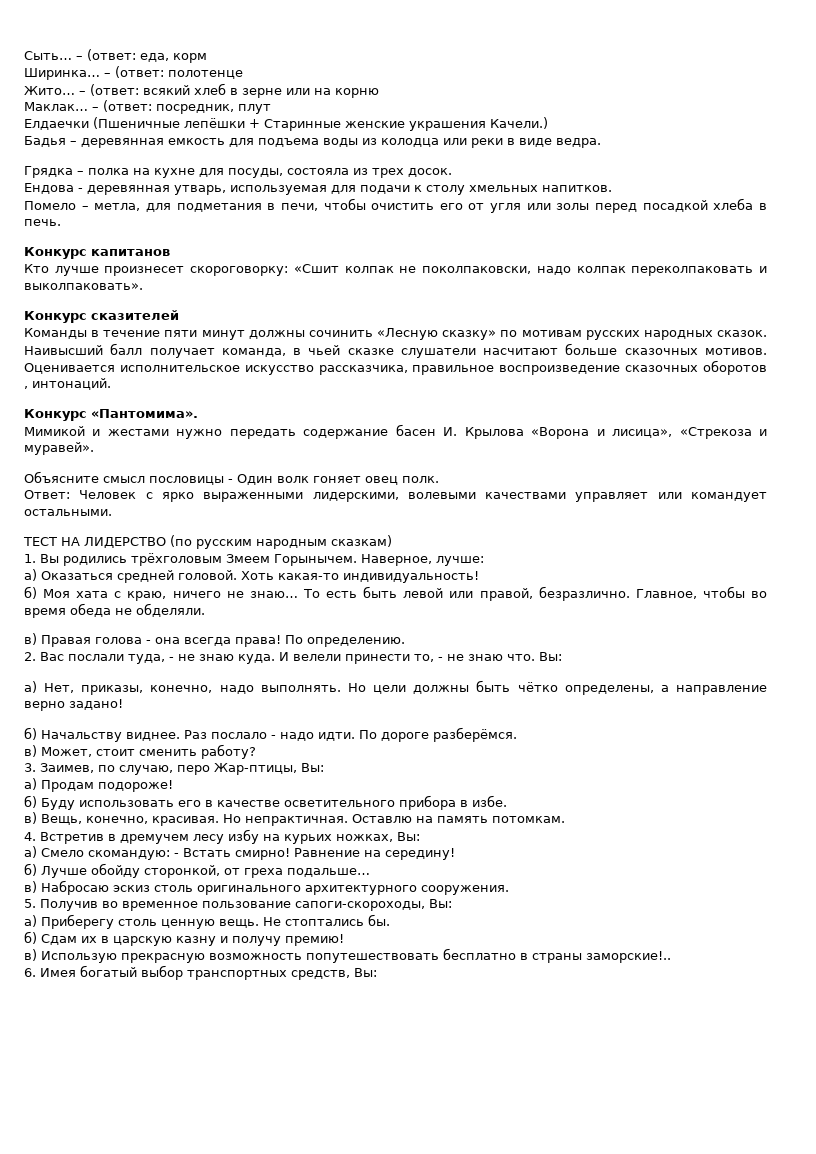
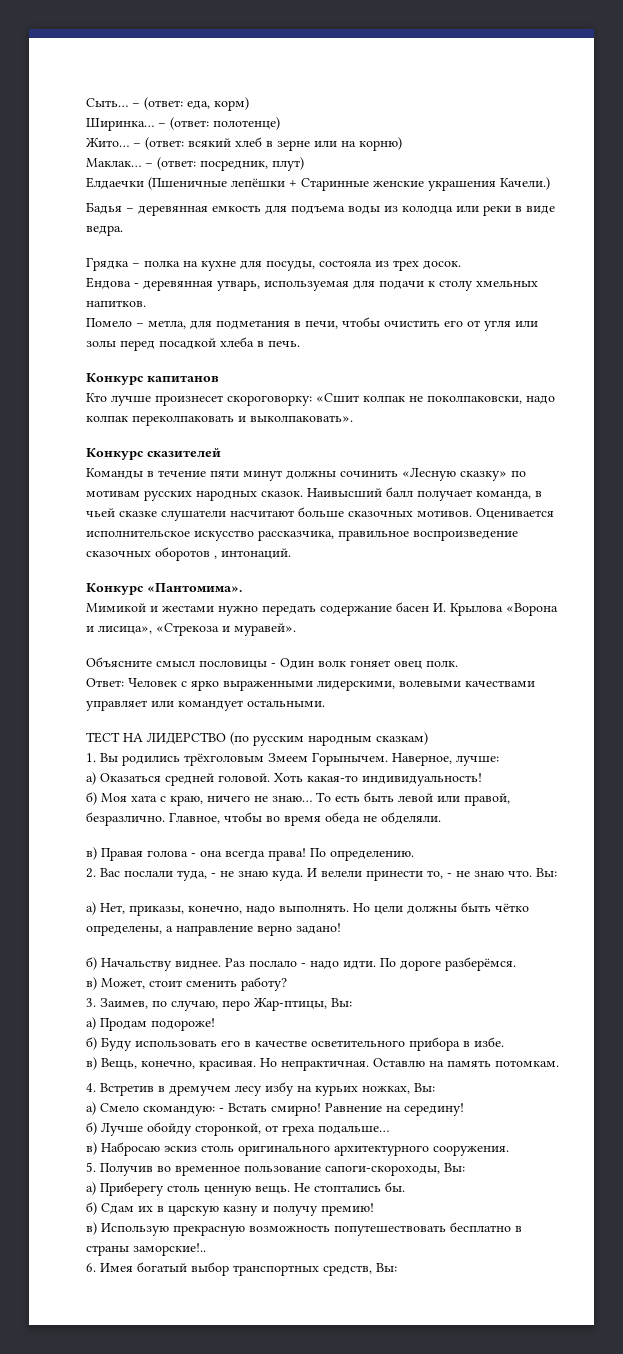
- – (ответ: еда, корм
+ – (ответ: еда, корм)
- – (ответ: полотенце
+ – (ответ: полотенце)
- – (ответ: всякий хлеб в зерне или на корню
+ – (ответ: всякий хлеб в зерне или на корню)
- – (ответ: посредник, плут
+ – (ответ: посредник, плут)

